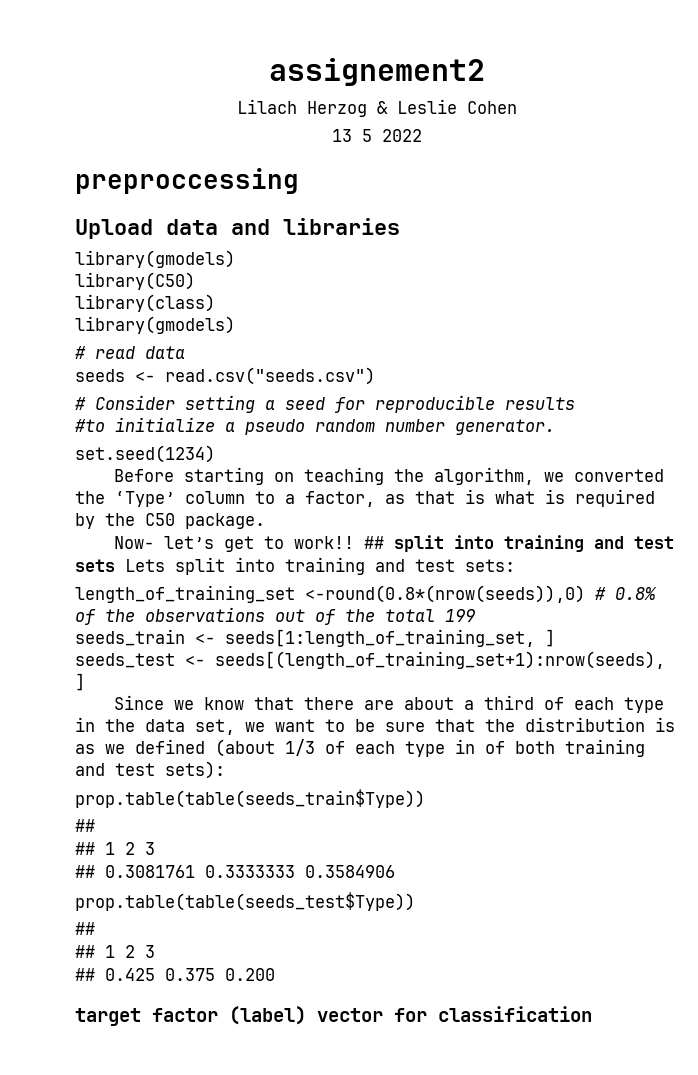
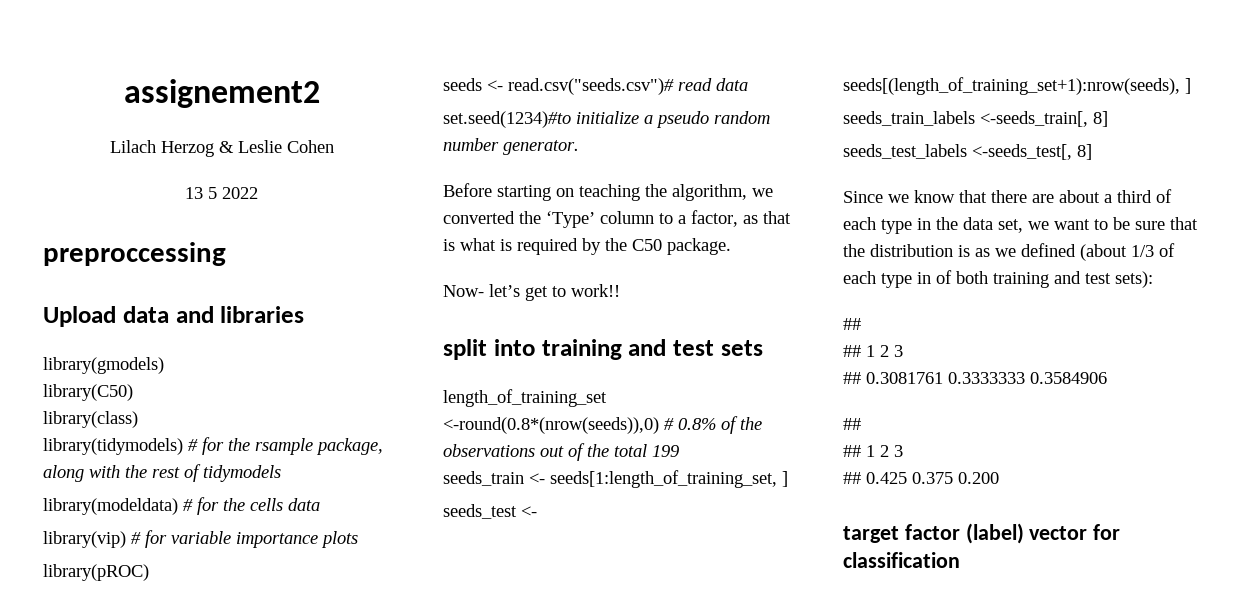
  library(class)
- library(gmodels)
- # read data
- seeds <- read.csv("seeds.csv")
- # Consider setting a seed for reproducible results
- #to initialize a pseudo random number generator.
+ library(tidymodels) # for the rsample package, along with the rest of tidymodels
+ library(modeldata) # for the cells data
+ library(vip) # for variable importance plots
+ library(pROC)
+ seeds <- read.csv("seeds.csv")# read data
+ set.seed(1234)#to initialize a pseudo random number generator.
- set.seed(1234)
- Now- let’s get to work!! ## split into training and test sets Lets split into training and test sets:
+ Now- let’s get to work!!
+ split into training and test sets
+ seeds_train_labels <-seeds_train[, 8]
+ seeds_test_labels <-seeds_test[, 8]
- prop.table(table(seeds_train$Type))
- prop.table(table(seeds_test$Type))

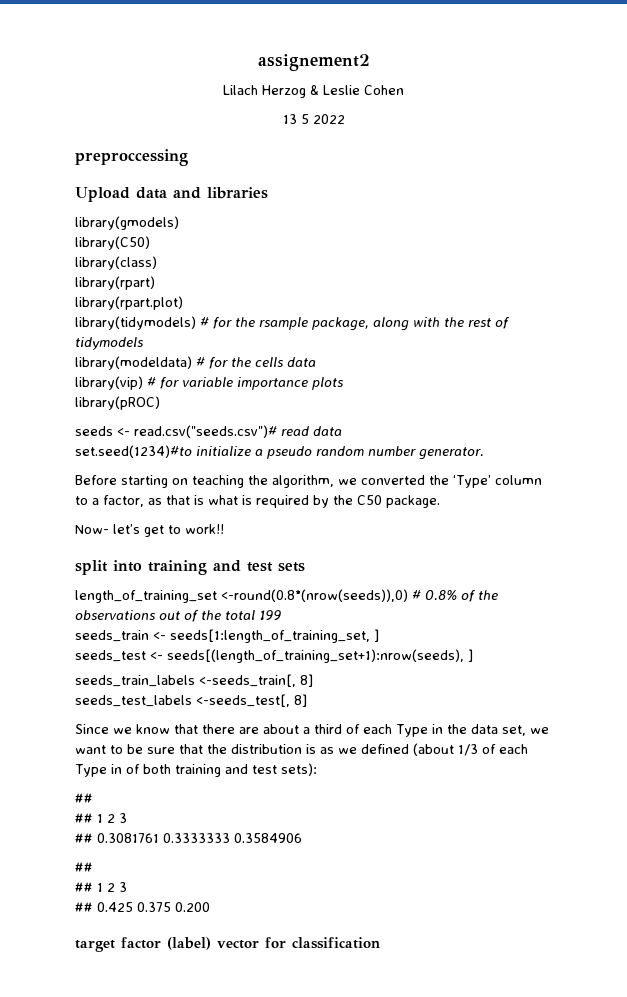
+ library(rpart)
+ library(rpart.plot)
- Since we know that there are about a third of each type in the data set, we want to be sure that the distribution is as we defined (about 1/3 of each type in of both training and test sets):
+ Since we know that there are about a third of each Type in the data set, we want to be sure that the distribution is as we defined (about 1/3 of each Type in of both training and test sets):

